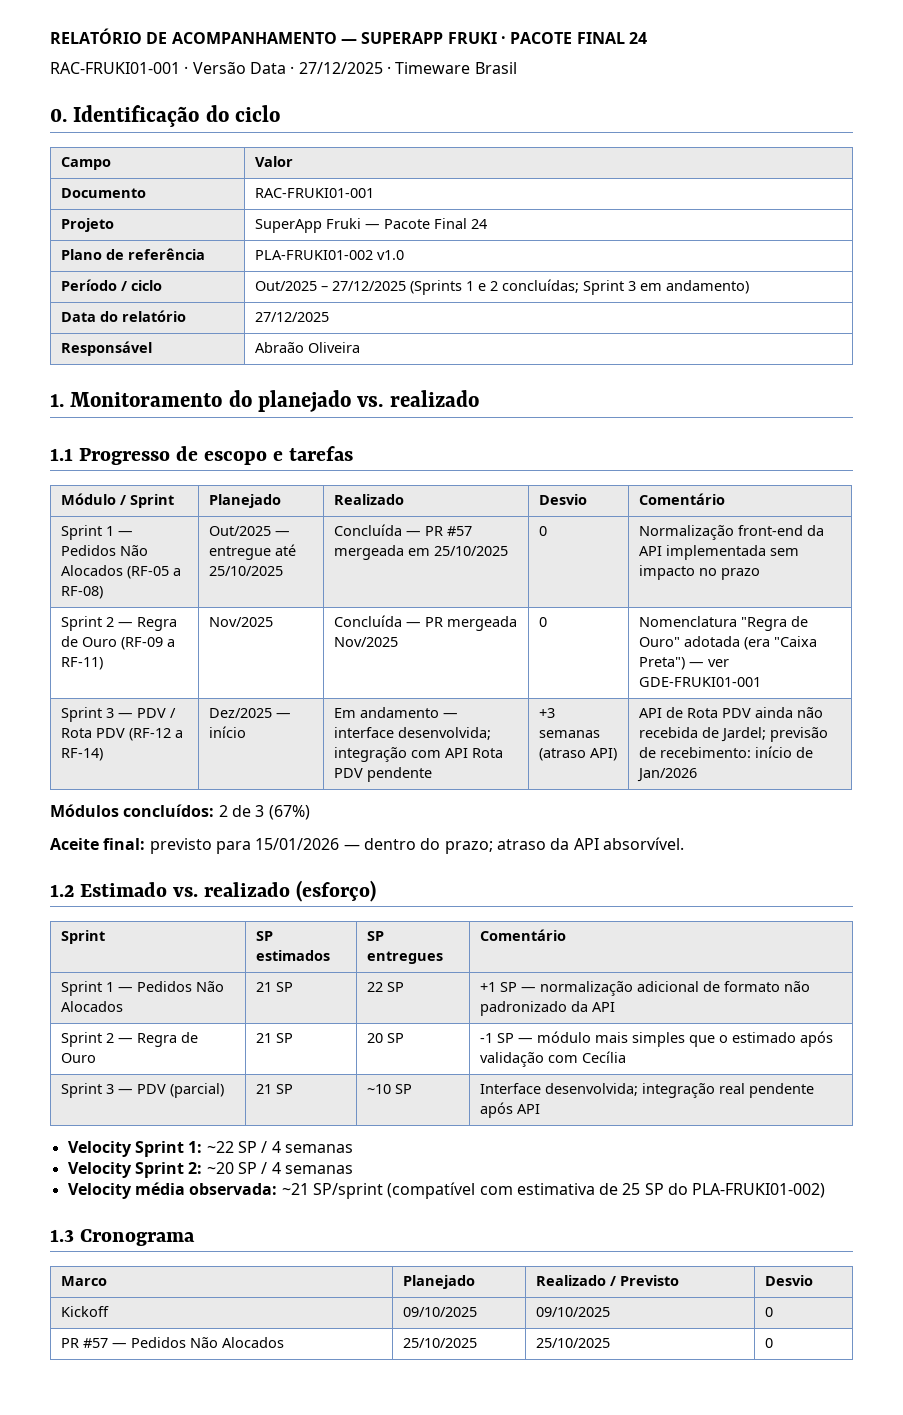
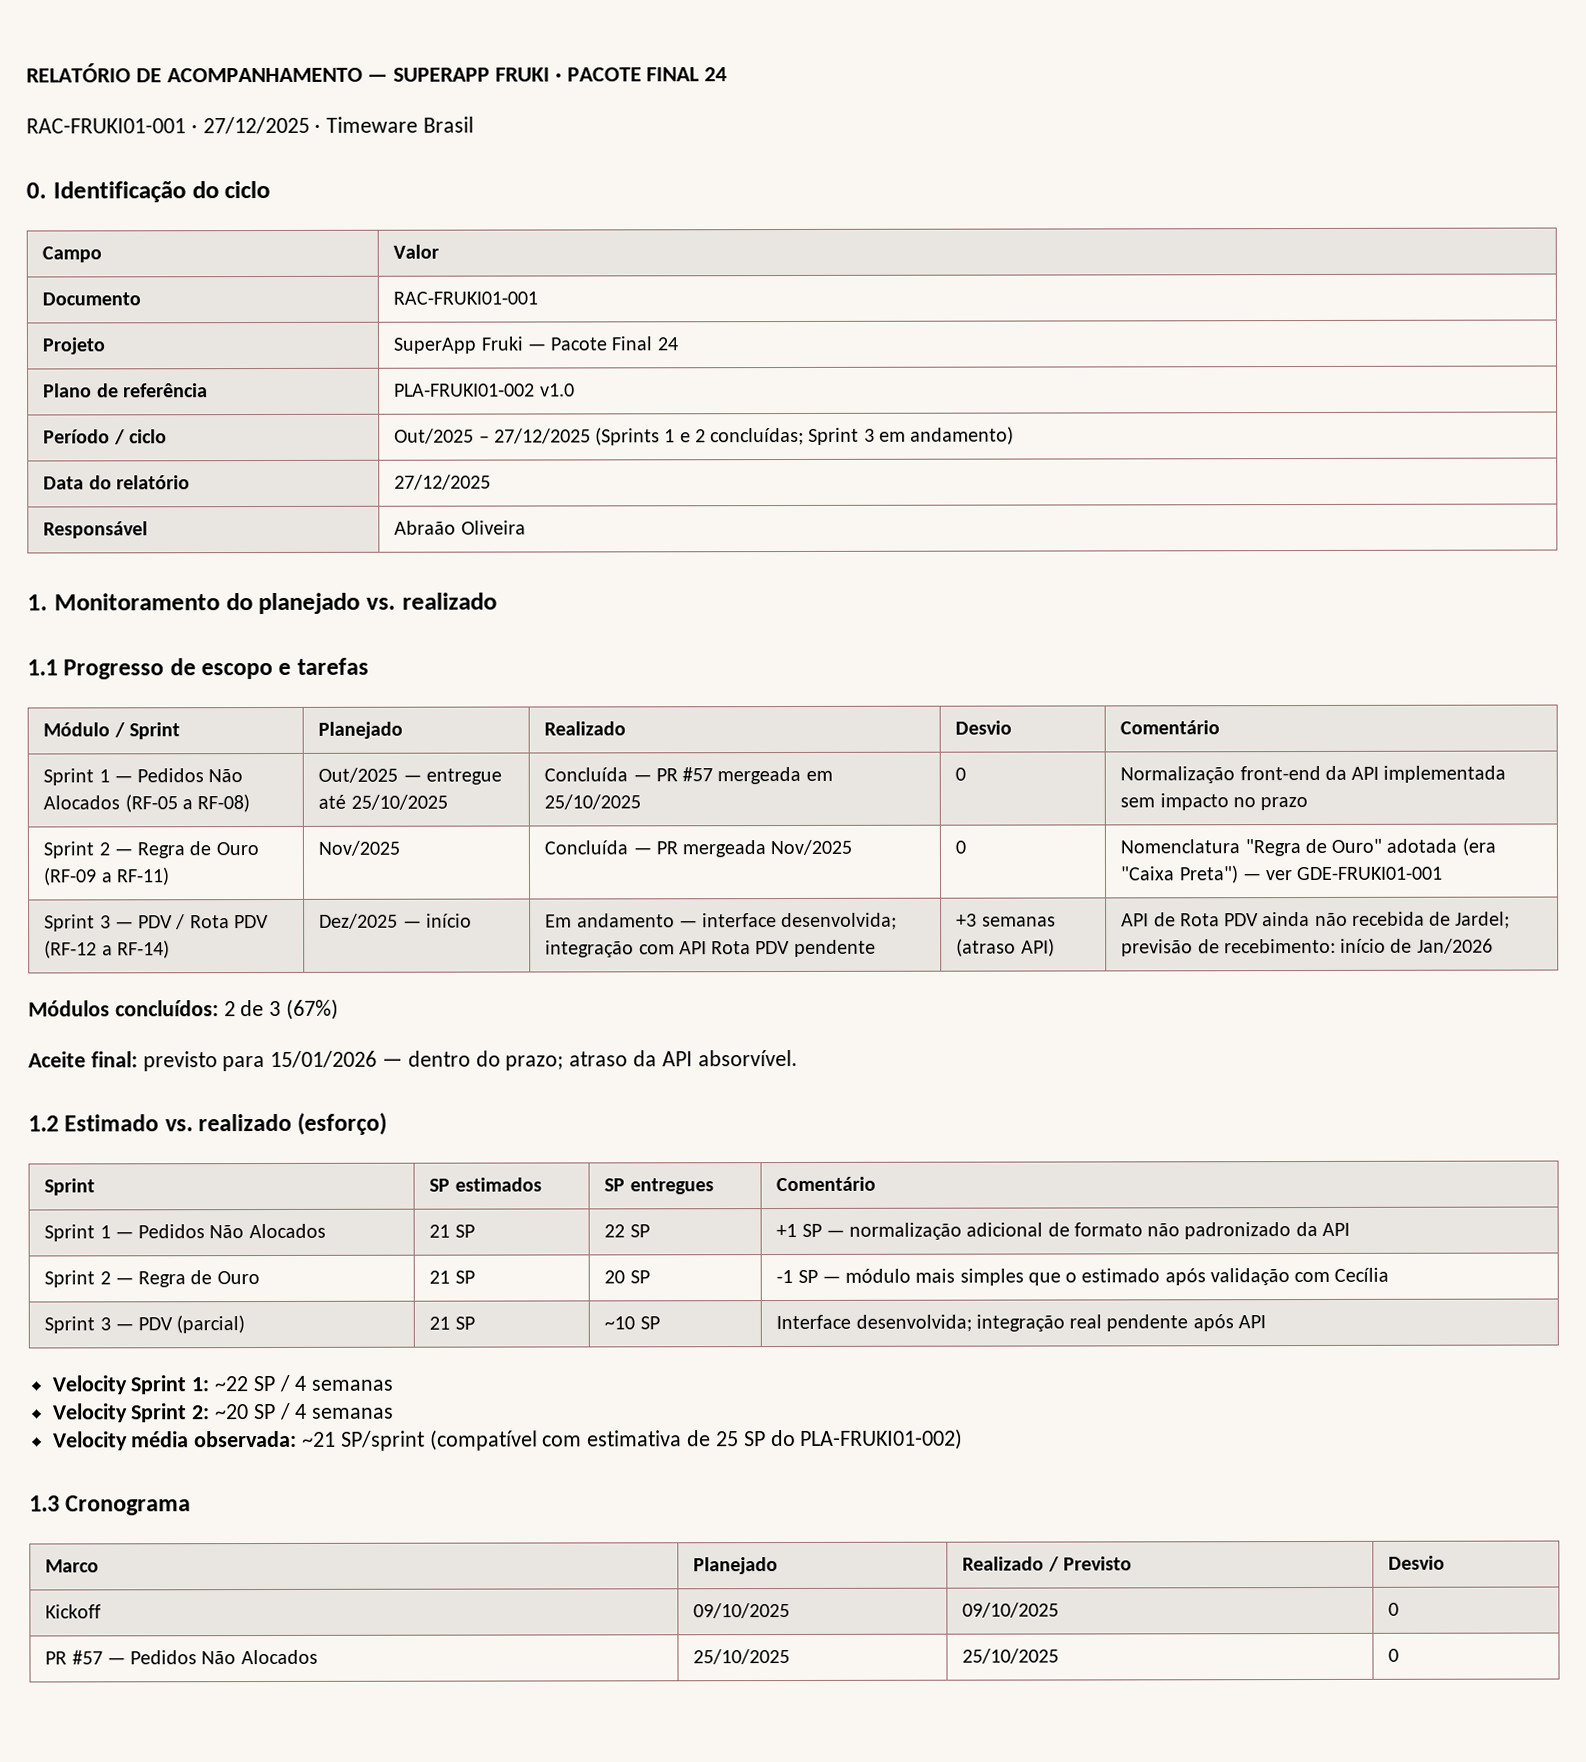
- RAC-FRUKI01-001 · Versão Data · 27/12/2025 · Timeware Brasil
+ RAC-FRUKI01-001 · 27/12/2025 · Timeware Brasil

